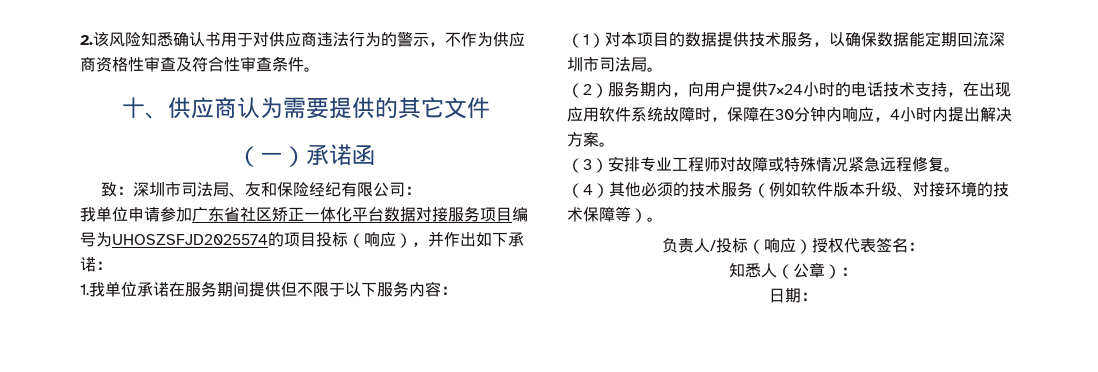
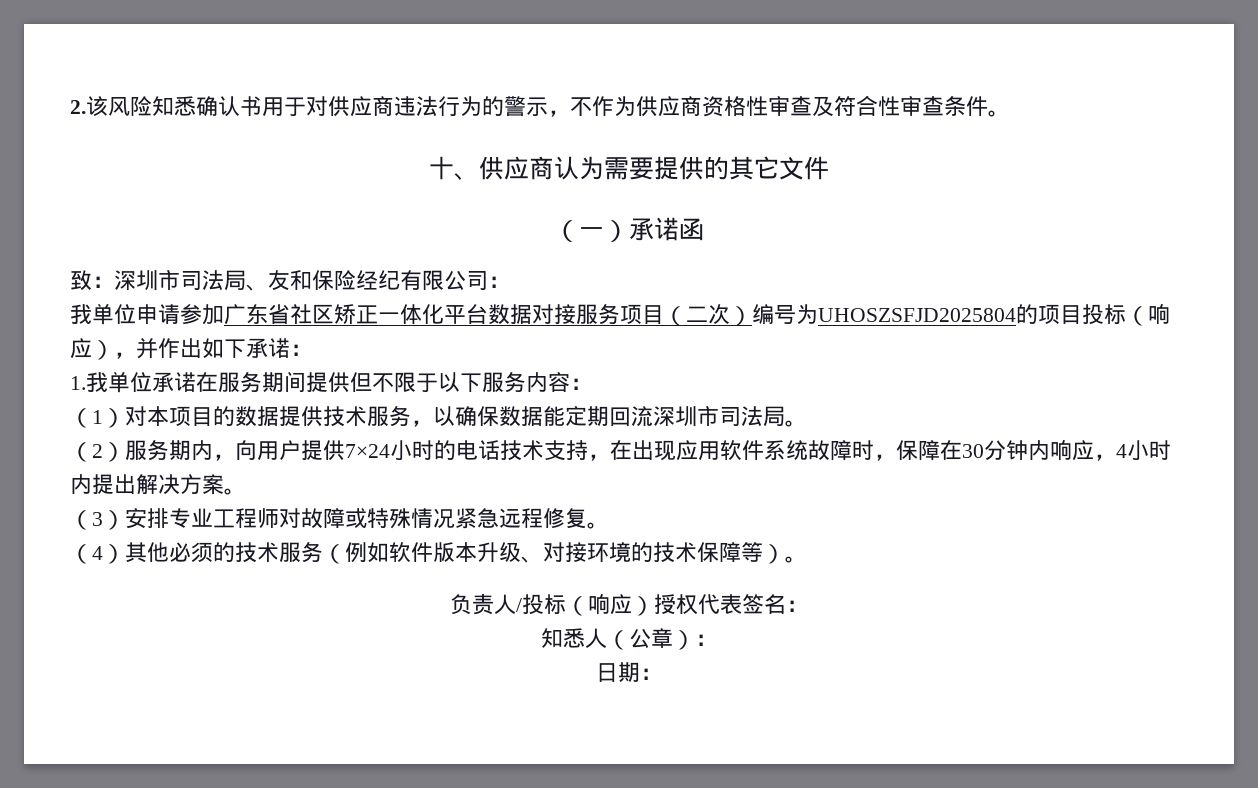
- 我单位申请参加广东省社区矫正一体化平台数据对接服务项目编号为UHOSZSFJD2025574的项目投标（响应），并作出如下承诺：
+ 我单位申请参加广东省社区矫正一体化平台数据对接服务项目（二次）编号为UHOSZSFJD2025804的项目投标（响应），并作出如下承诺：

